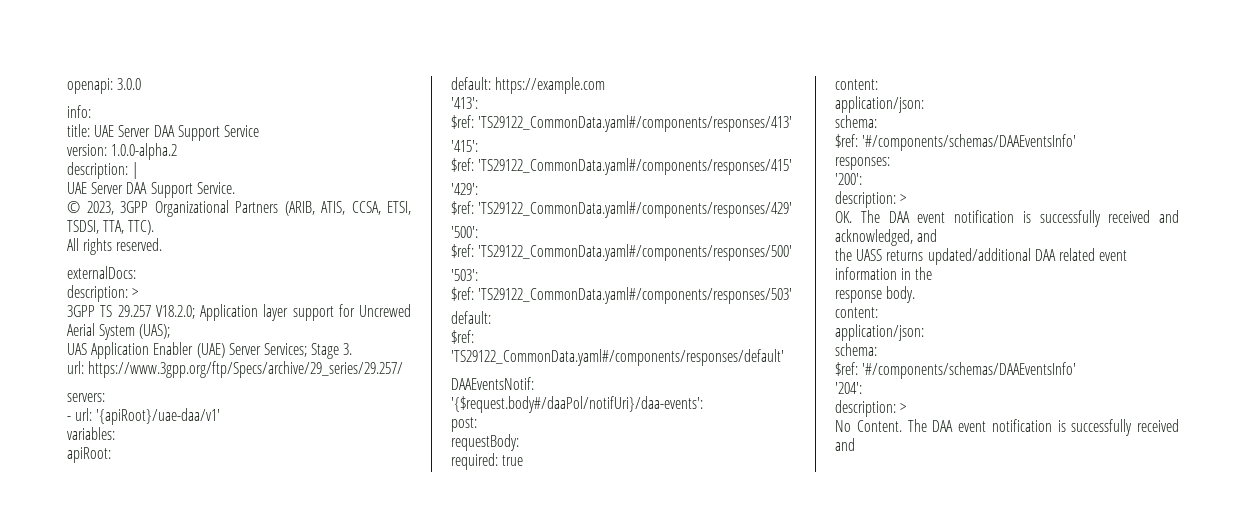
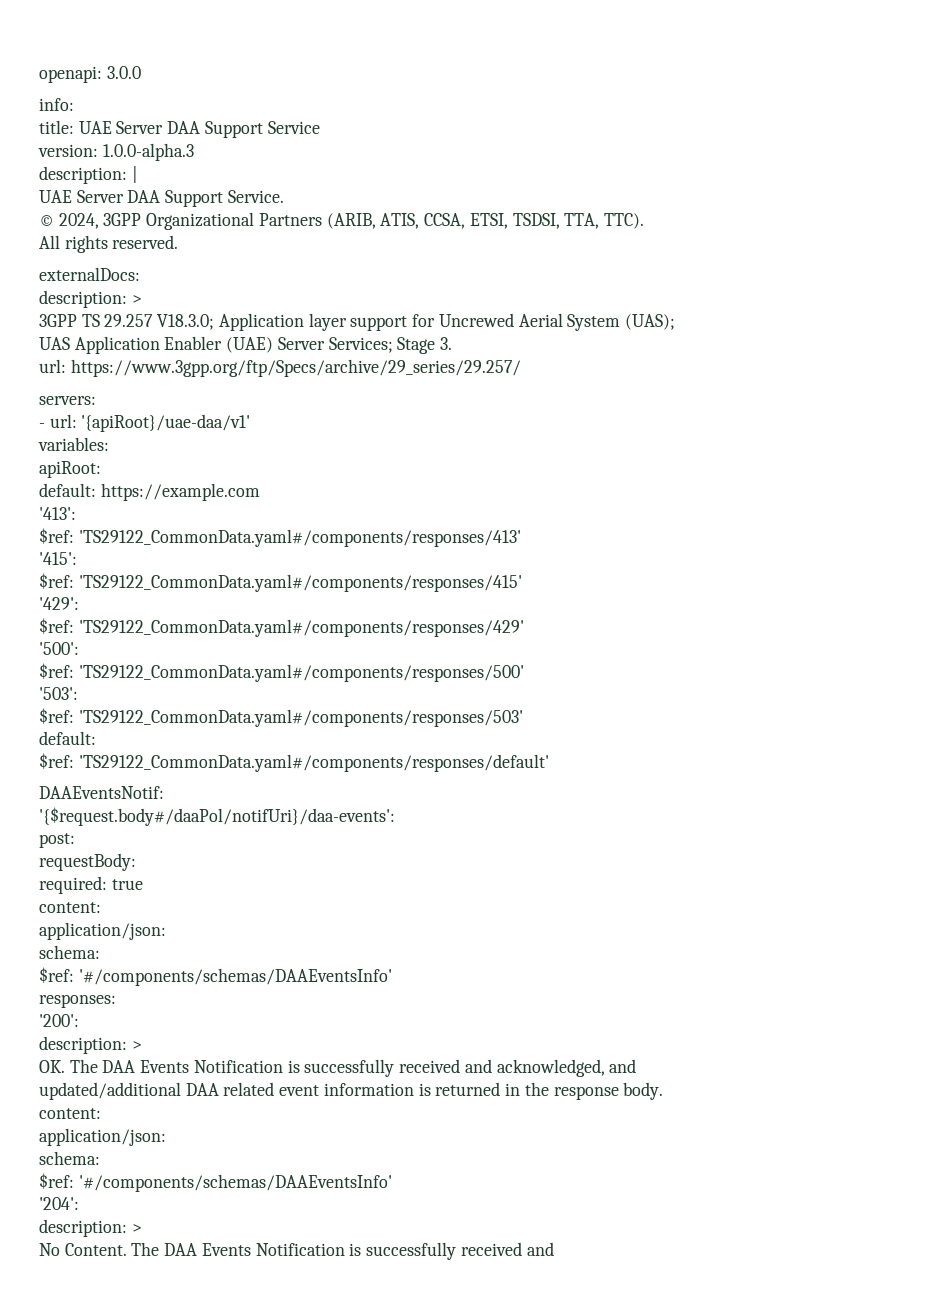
- version: 1.0.0-alpha.2
+ version: 1.0.0-alpha.3
- © 2023, 3GPP Organizational Partners (ARIB, ATIS, CCSA, ETSI, TSDSI, TTA, TTC).
+ © 2024, 3GPP Organizational Partners (ARIB, ATIS, CCSA, ETSI, TSDSI, TTA, TTC).
- 3GPP TS 29.257 V18.2.0; Application layer support for Uncrewed Aerial System (UAS);
+ 3GPP TS 29.257 V18.3.0; Application layer support for Uncrewed Aerial System (UAS);
- OK. The DAA event notification is successfully received and acknowledged, and
+ OK. The DAA Events Notification is successfully received and acknowledged, and
- the UASS returns updated/additional DAA related event information in the
- response body.
+ updated/additional DAA related event information is returned in the response body.
- No Content. The DAA event notification is successfully received and
+ No Content. The DAA Events Notification is successfully received and

